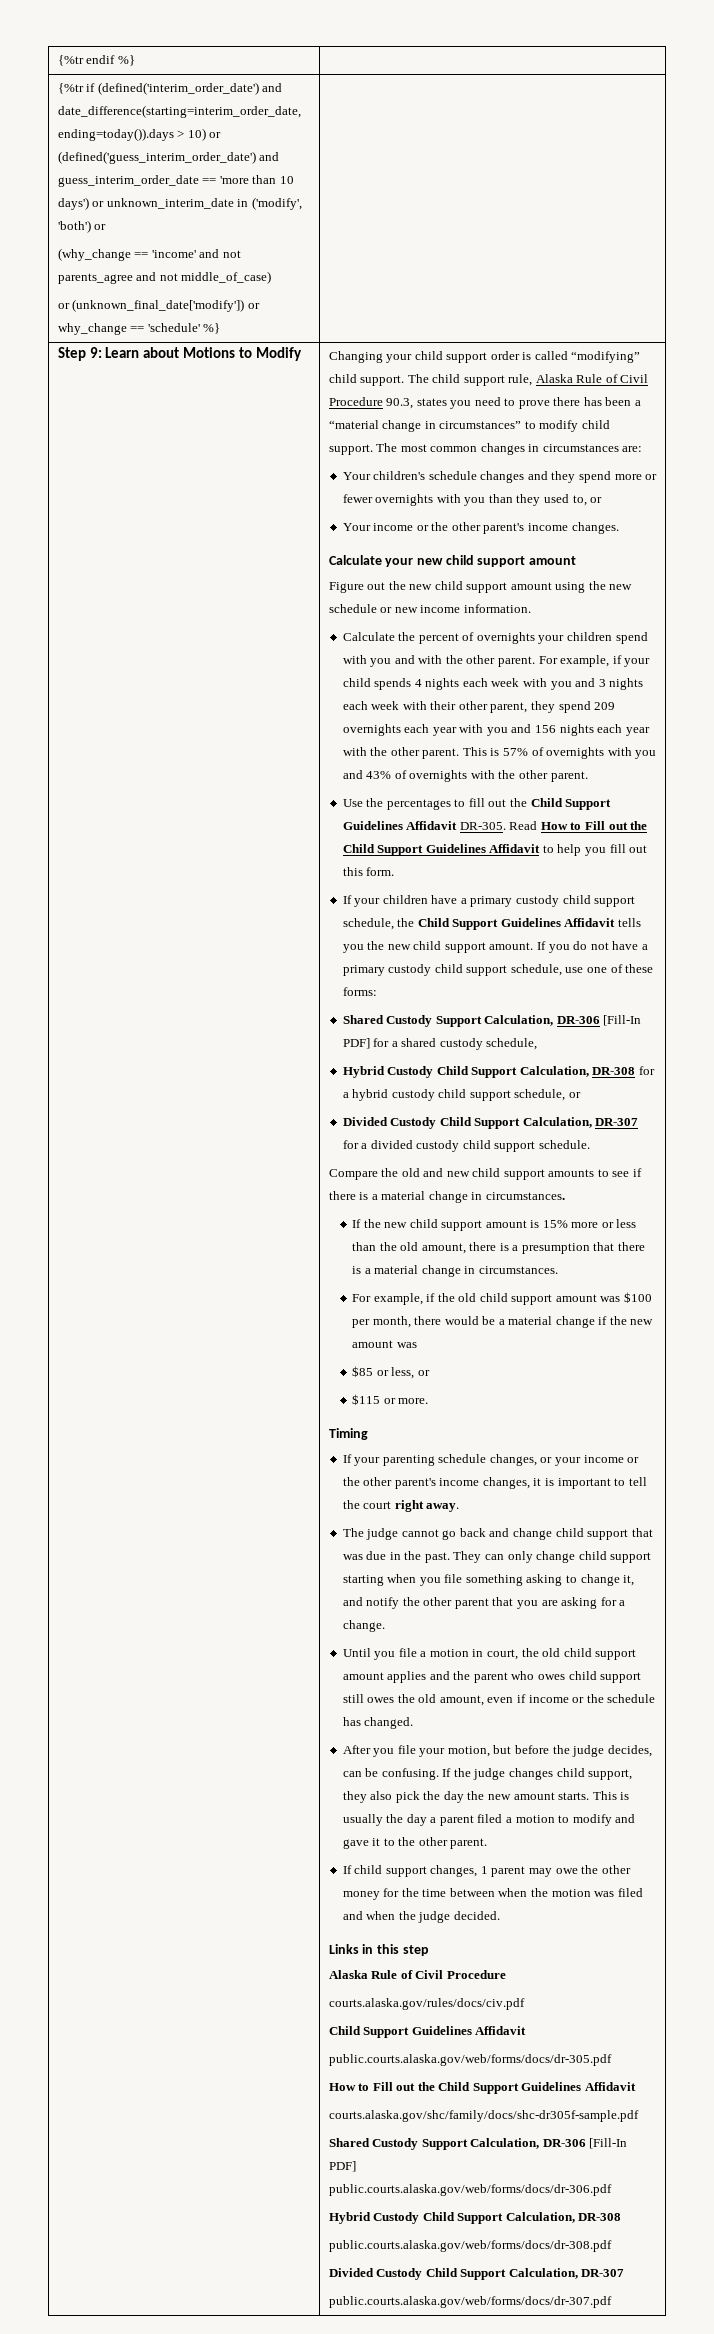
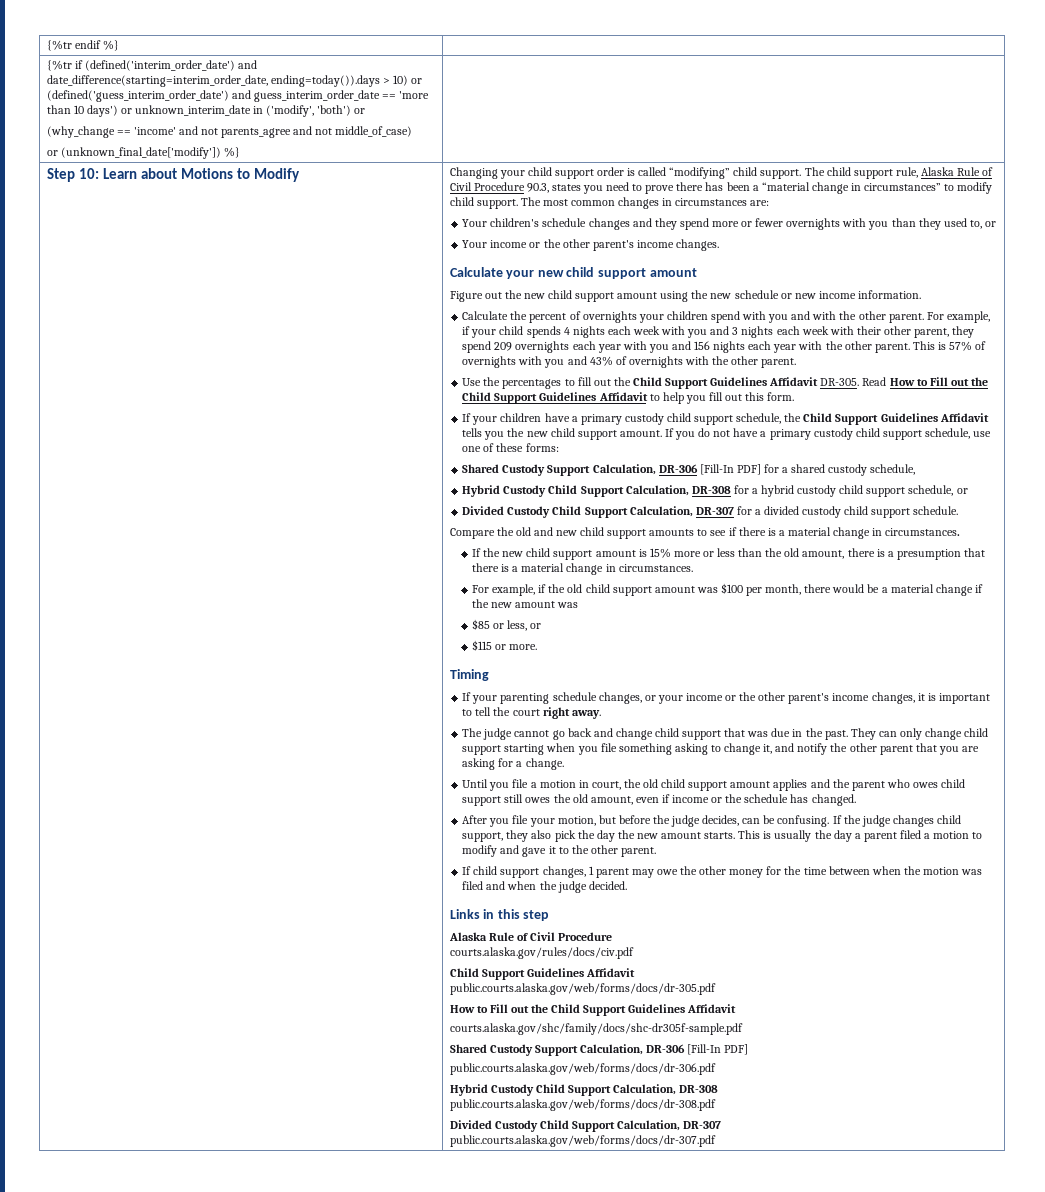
  {%tr if (defined('interim_order_date') and date_difference(starting=interim_order_date, ending=today()).days > 10) or (defined('guess_interim_order_date') and guess_interim_order_date == 'more than 10 days') or unknown_interim_date in ('modify', 'both') or
  (why_change == 'income' and not parents_agree and not middle_of_case)
- or (unknown_final_date['modify']) or why_change == 'schedule' %} |
+ or (unknown_final_date['modify']) %} |
- Step 9: Learn about Motions to Modify
+ Step 10: Learn about Motions to Modify

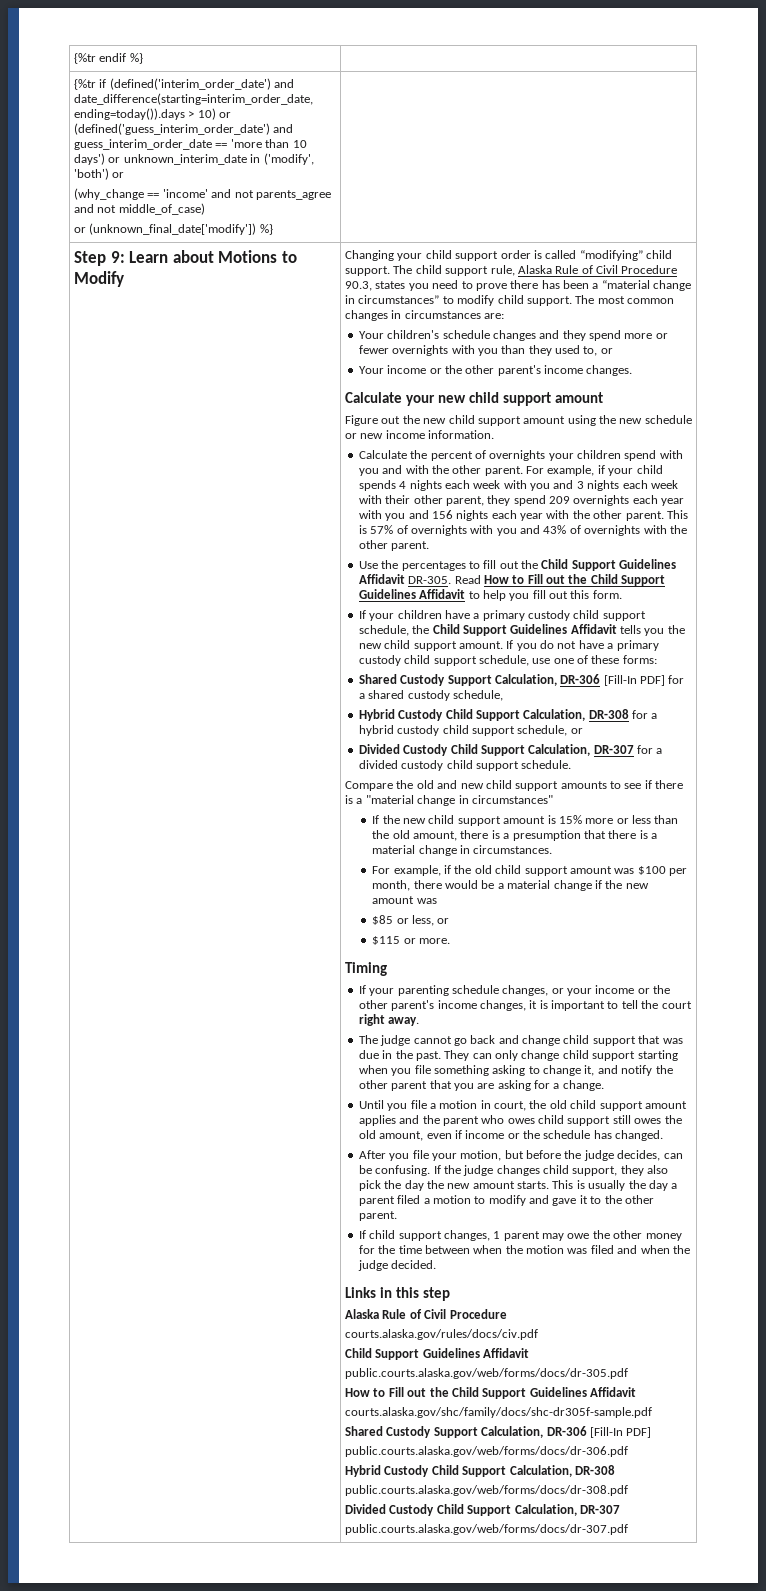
- Step 10: Learn about Motions to Modify
+ Step 9: Learn about Motions to Modify
- Compare the old and new child support amounts to see if there is a material change in circumstances.
+ Compare the old and new child support amounts to see if there is a "material change in circumstances"

